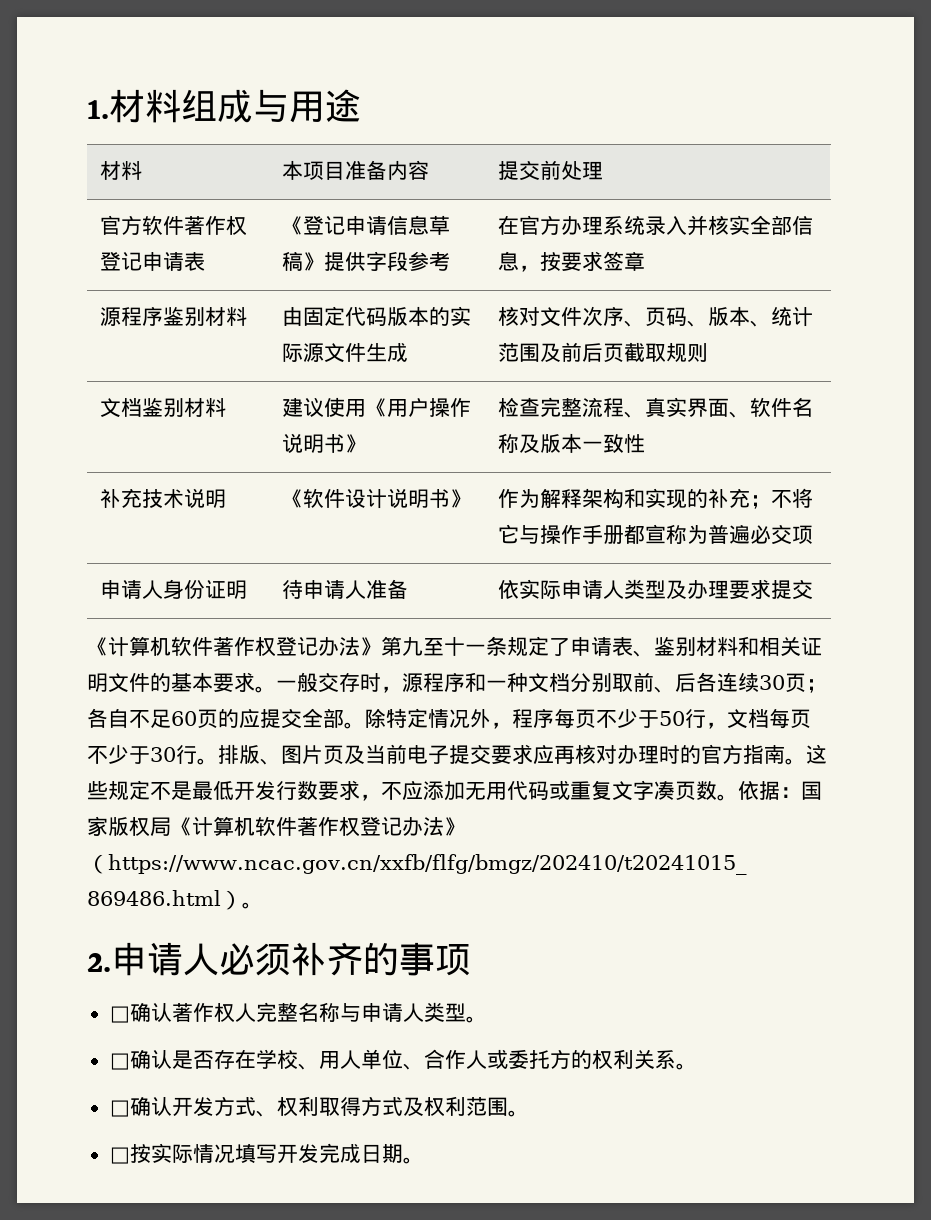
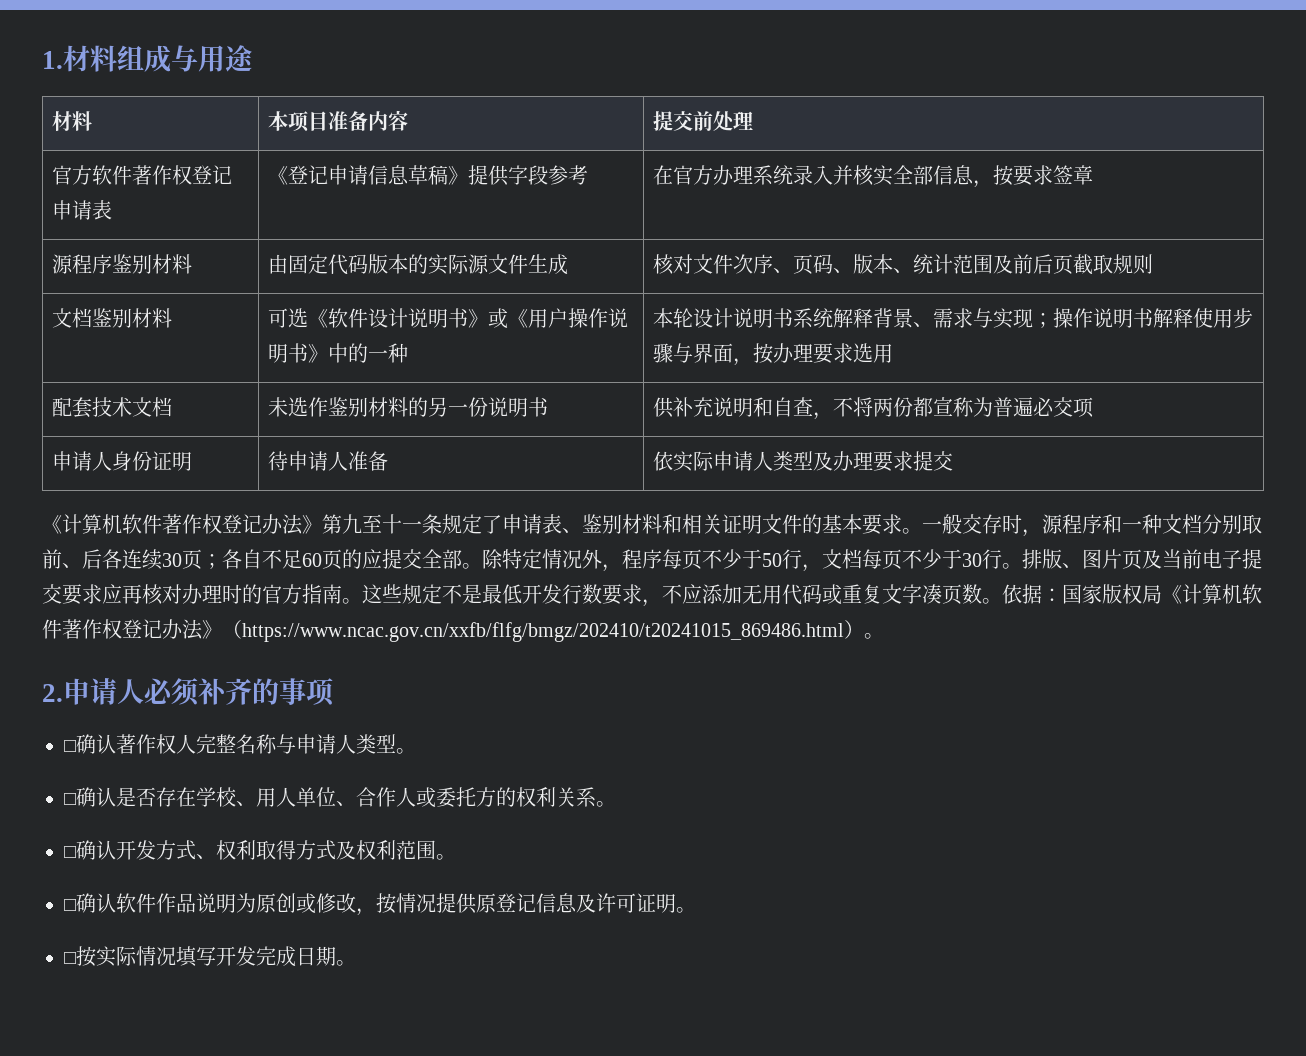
- 文档鉴别材料 | 建议使用《用户操作说明书》 | 检查完整流程、真实界面、软件名称及版本一致性
- 补充技术说明 | 《软件设计说明书》 | 作为解释架构和实现的补充；不将它与操作手册都宣称为普遍必交项
+ 文档鉴别材料 | 可选《软件设计说明书》或《用户操作说明书》中的一种 | 本轮设计说明书系统解释背景、需求与实现；操作说明书解释使用步骤与界面，按办理要求选用
+ 配套技术文档 | 未选作鉴别材料的另一份说明书 | 供补充说明和自查，不将两份都宣称为普遍必交项
+ □确认软件作品说明为原创或修改，按情况提供原登记信息及许可证明。

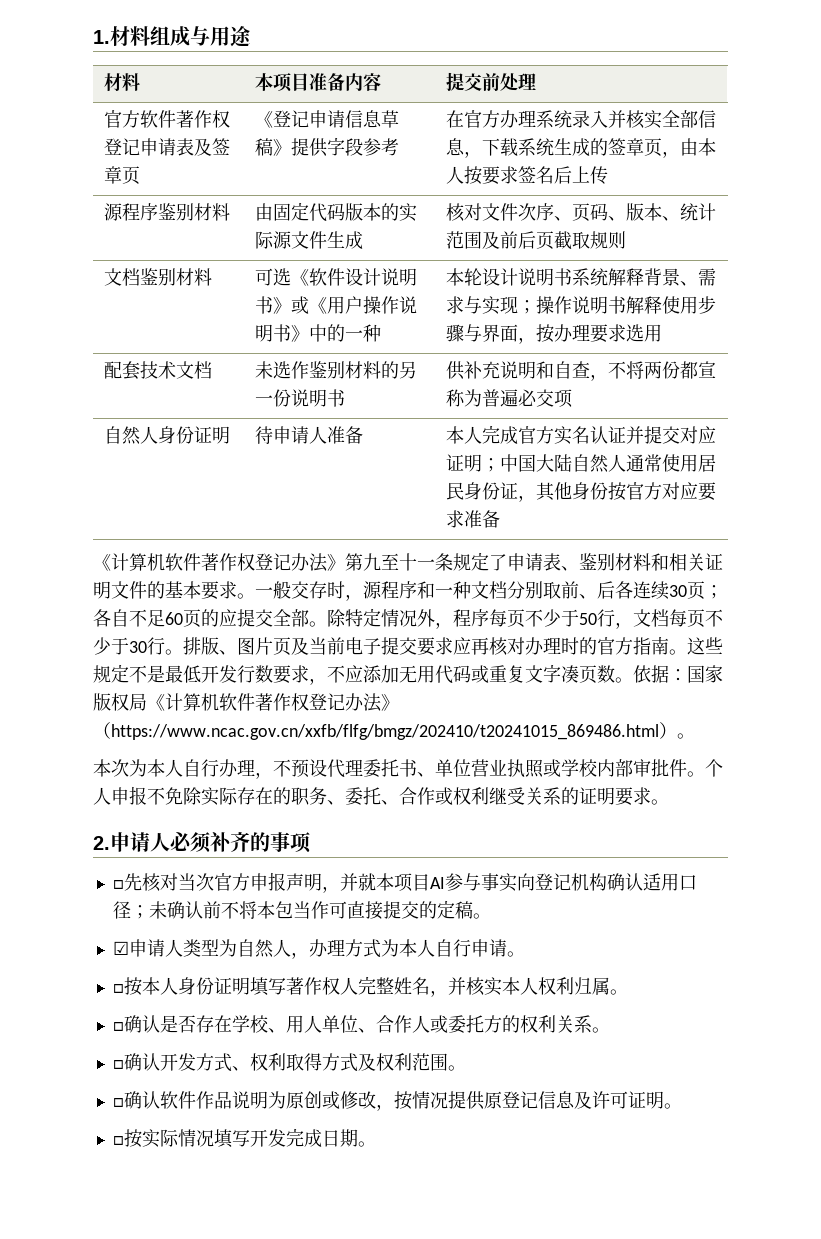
- 官方软件著作权登记申请表 | 《登记申请信息草稿》提供字段参考 | 在官方办理系统录入并核实全部信息，按要求签章
+ 官方软件著作权登记申请表及签章页 | 《登记申请信息草稿》提供字段参考 | 在官方办理系统录入并核实全部信息，下载系统生成的签章页，由本人按要求签名后上传
- 申请人身份证明 | 待申请人准备 | 依实际申请人类型及办理要求提交
+ 自然人身份证明 | 待申请人准备 | 本人完成官方实名认证并提交对应证明；中国大陆自然人通常使用居民身份证，其他身份按官方对应要求准备
+ 本次为本人自行办理，不预设代理委托书、单位营业执照或学校内部审批件。个人申报不免除实际存在的职务、委托、合作或权利继受关系的证明要求。
- □确认著作权人完整名称与申请人类型。
+ □先核对当次官方申报声明，并就本项目AI参与事实向登记机构确认适用口径；未确认前不将本包当作可直接提交的定稿。
+ ☑申请人类型为自然人，办理方式为本人自行申请。
+ □按本人身份证明填写著作权人完整姓名，并核实本人权利归属。

